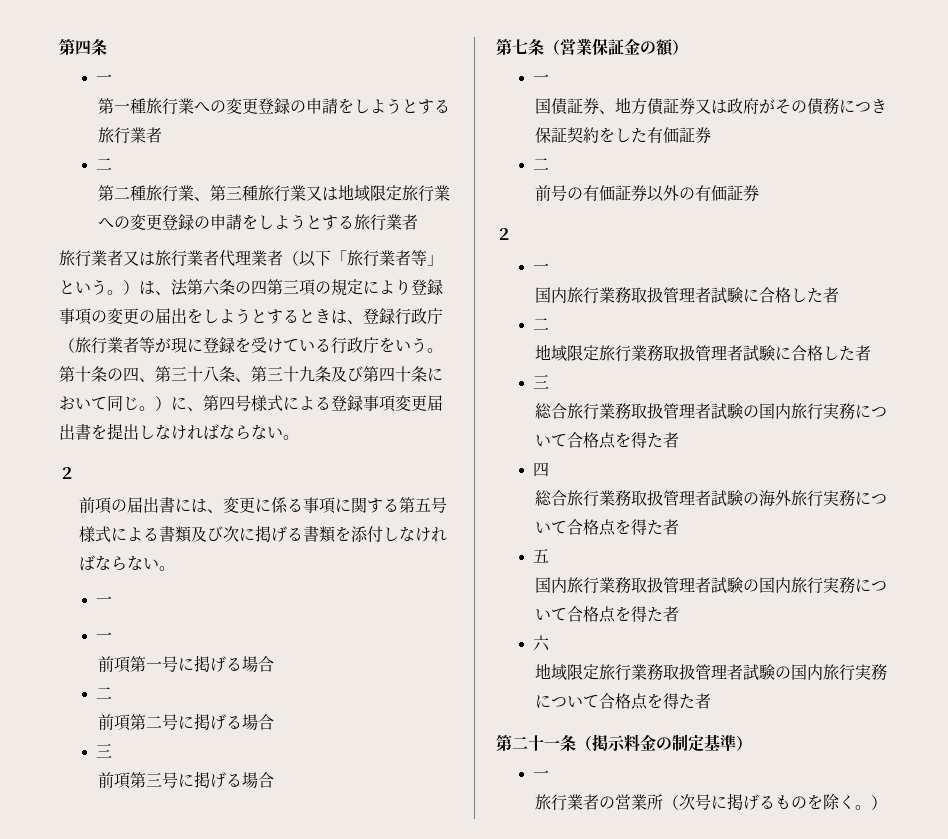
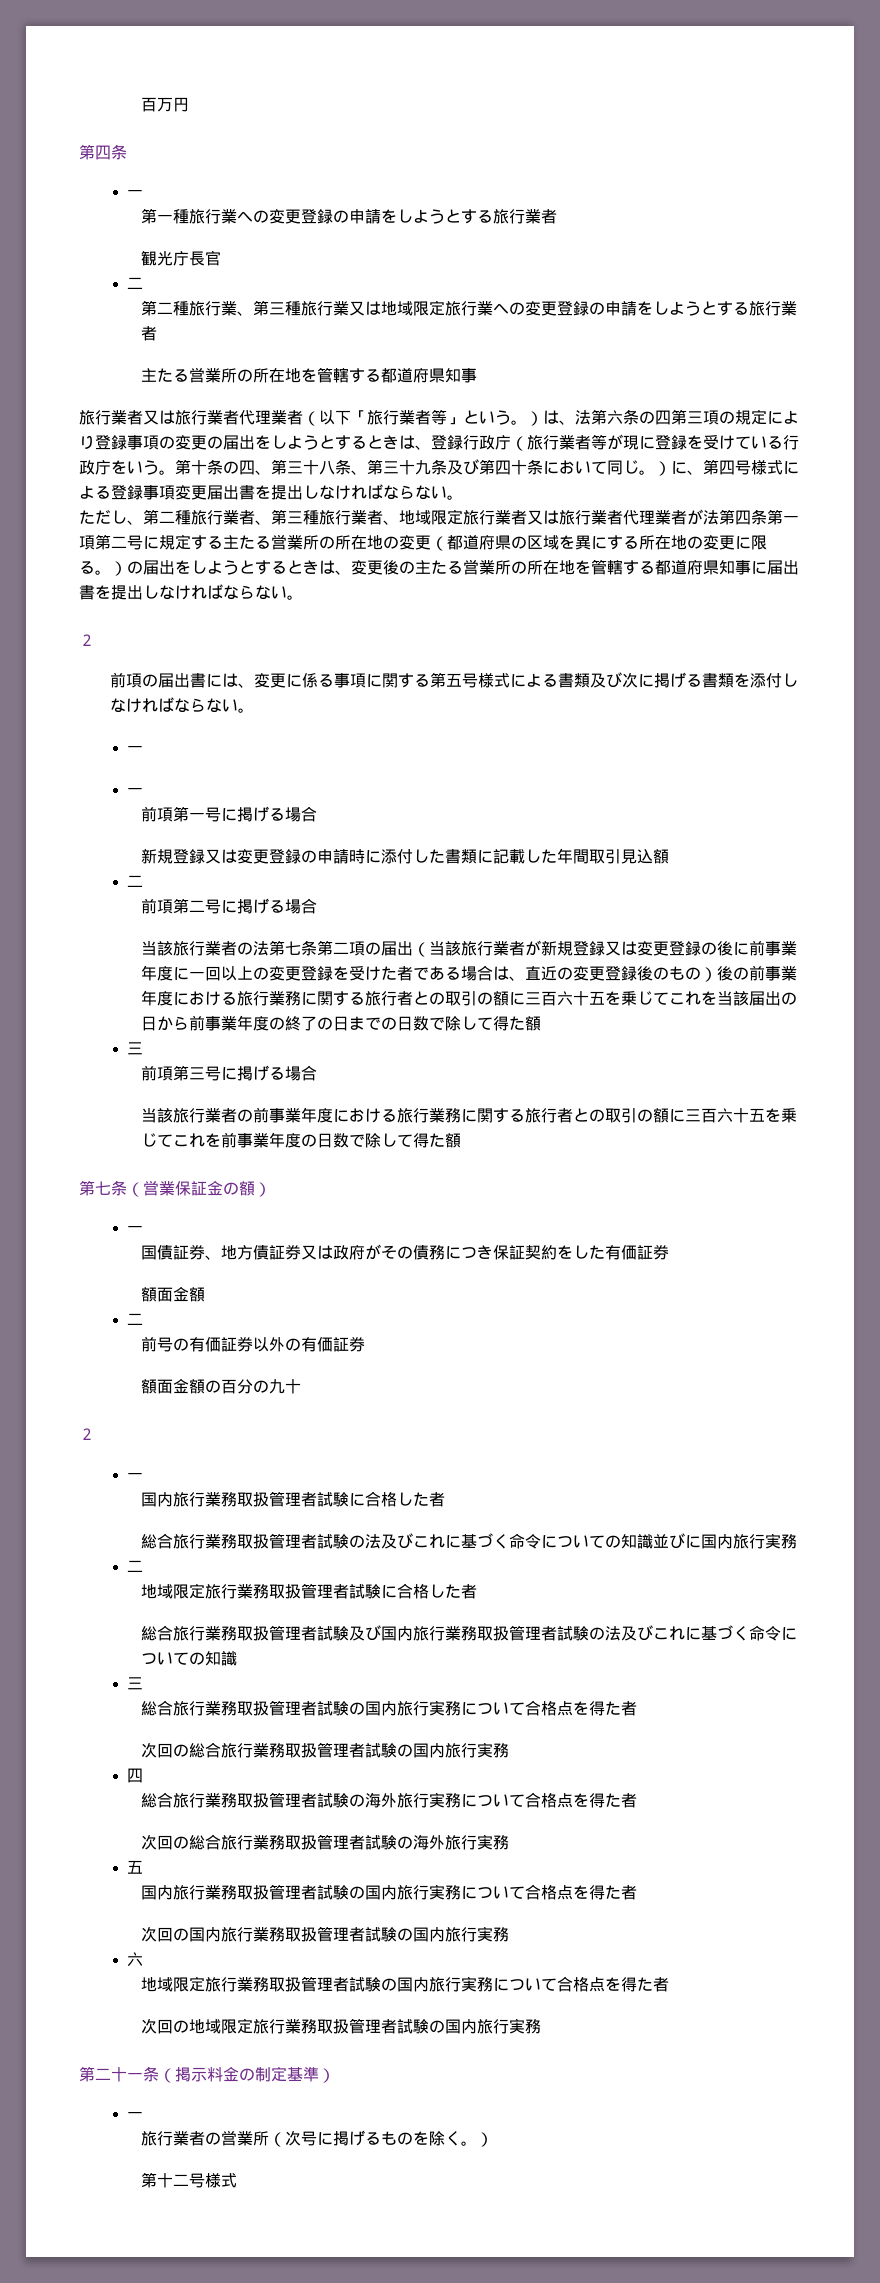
+ 百万円
+ 観光庁長官
  第二種旅行業、第三種旅行業又は地域限定旅行業への変更登録の申請をしようとする旅行業者
+ 主たる営業所の所在地を管轄する都道府県知事
+ ただし、第二種旅行業者、第三種旅行業者、地域限定旅行業者又は旅行業者代理業者が法第四条第一項第二号に規定する主たる営業所の所在地の変更（都道府県の区域を異にする所在地の変更に限る。）の届出をしようとするときは、変更後の主たる営業所の所在地を管轄する都道府県知事に届出書を提出しなければならない。
+ 新規登録又は変更登録の申請時に添付した書類に記載した年間取引見込額
+ 当該旅行業者の法第七条第二項の届出（当該旅行業者が新規登録又は変更登録の後に前事業年度に一回以上の変更登録を受けた者である場合は、直近の変更登録後のもの）後の前事業年度における旅行業務に関する旅行者との取引の額に三百六十五を乗じてこれを当該届出の日から前事業年度の終了の日までの日数で除して得た額
+ 当該旅行業者の前事業年度における旅行業務に関する旅行者との取引の額に三百六十五を乗じてこれを前事業年度の日数で除して得た額
  国債証券、地方債証券又は政府がその債務につき保証契約をした有価証券
+ 額面金額
+ 額面金額の百分の九十
+ 総合旅行業務取扱管理者試験の法及びこれに基づく命令についての知識並びに国内旅行実務
+ 総合旅行業務取扱管理者試験及び国内旅行業務取扱管理者試験の法及びこれに基づく命令についての知識
+ 次回の総合旅行業務取扱管理者試験の国内旅行実務
+ 次回の総合旅行業務取扱管理者試験の海外旅行実務
+ 次回の国内旅行業務取扱管理者試験の国内旅行実務
+ 次回の地域限定旅行業務取扱管理者試験の国内旅行実務
+ 第十二号様式

